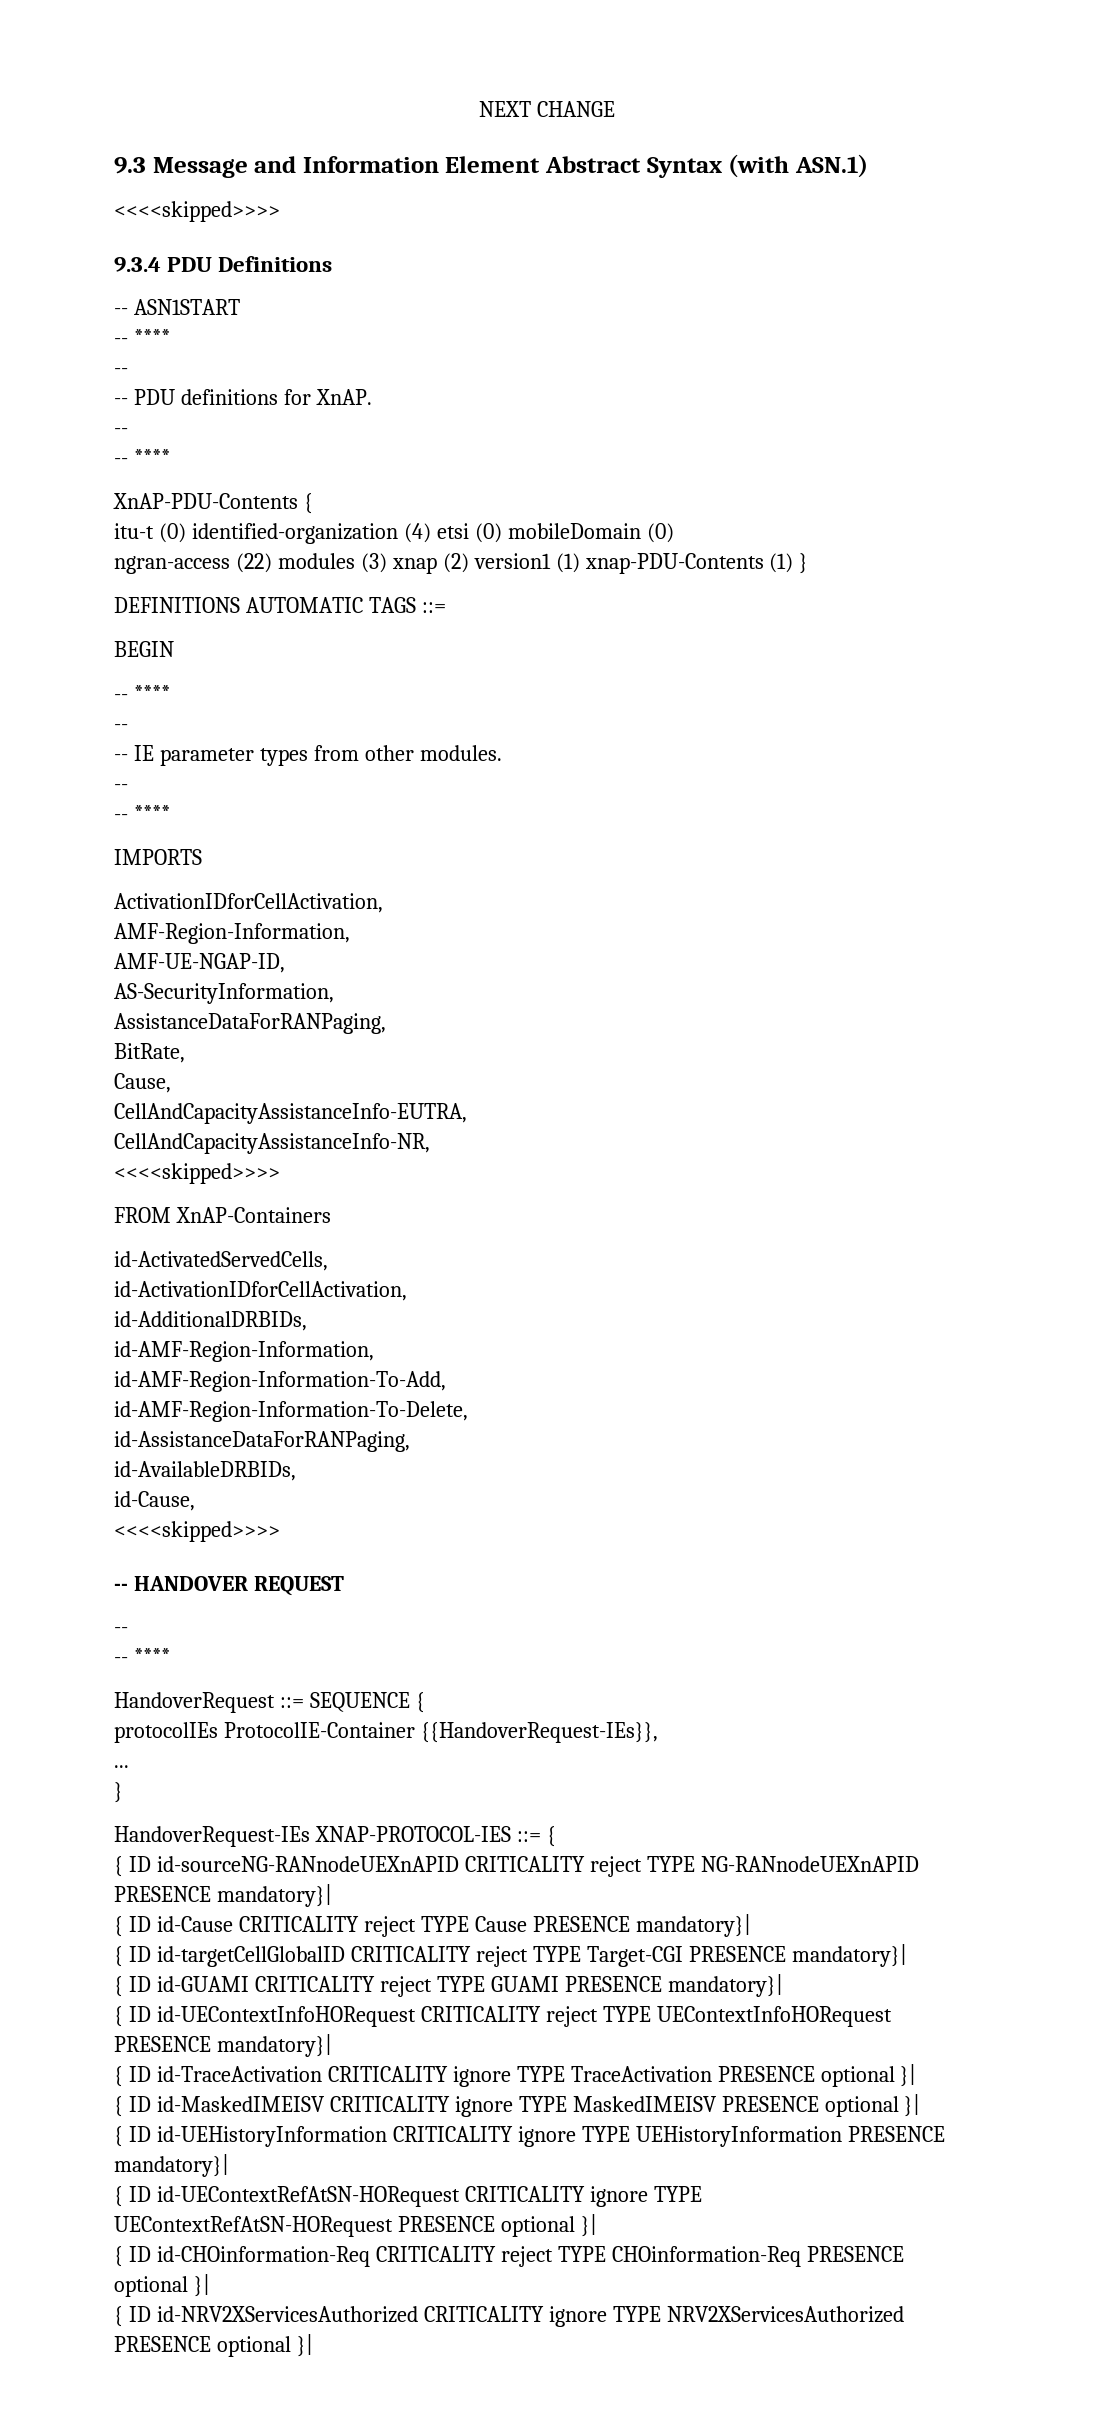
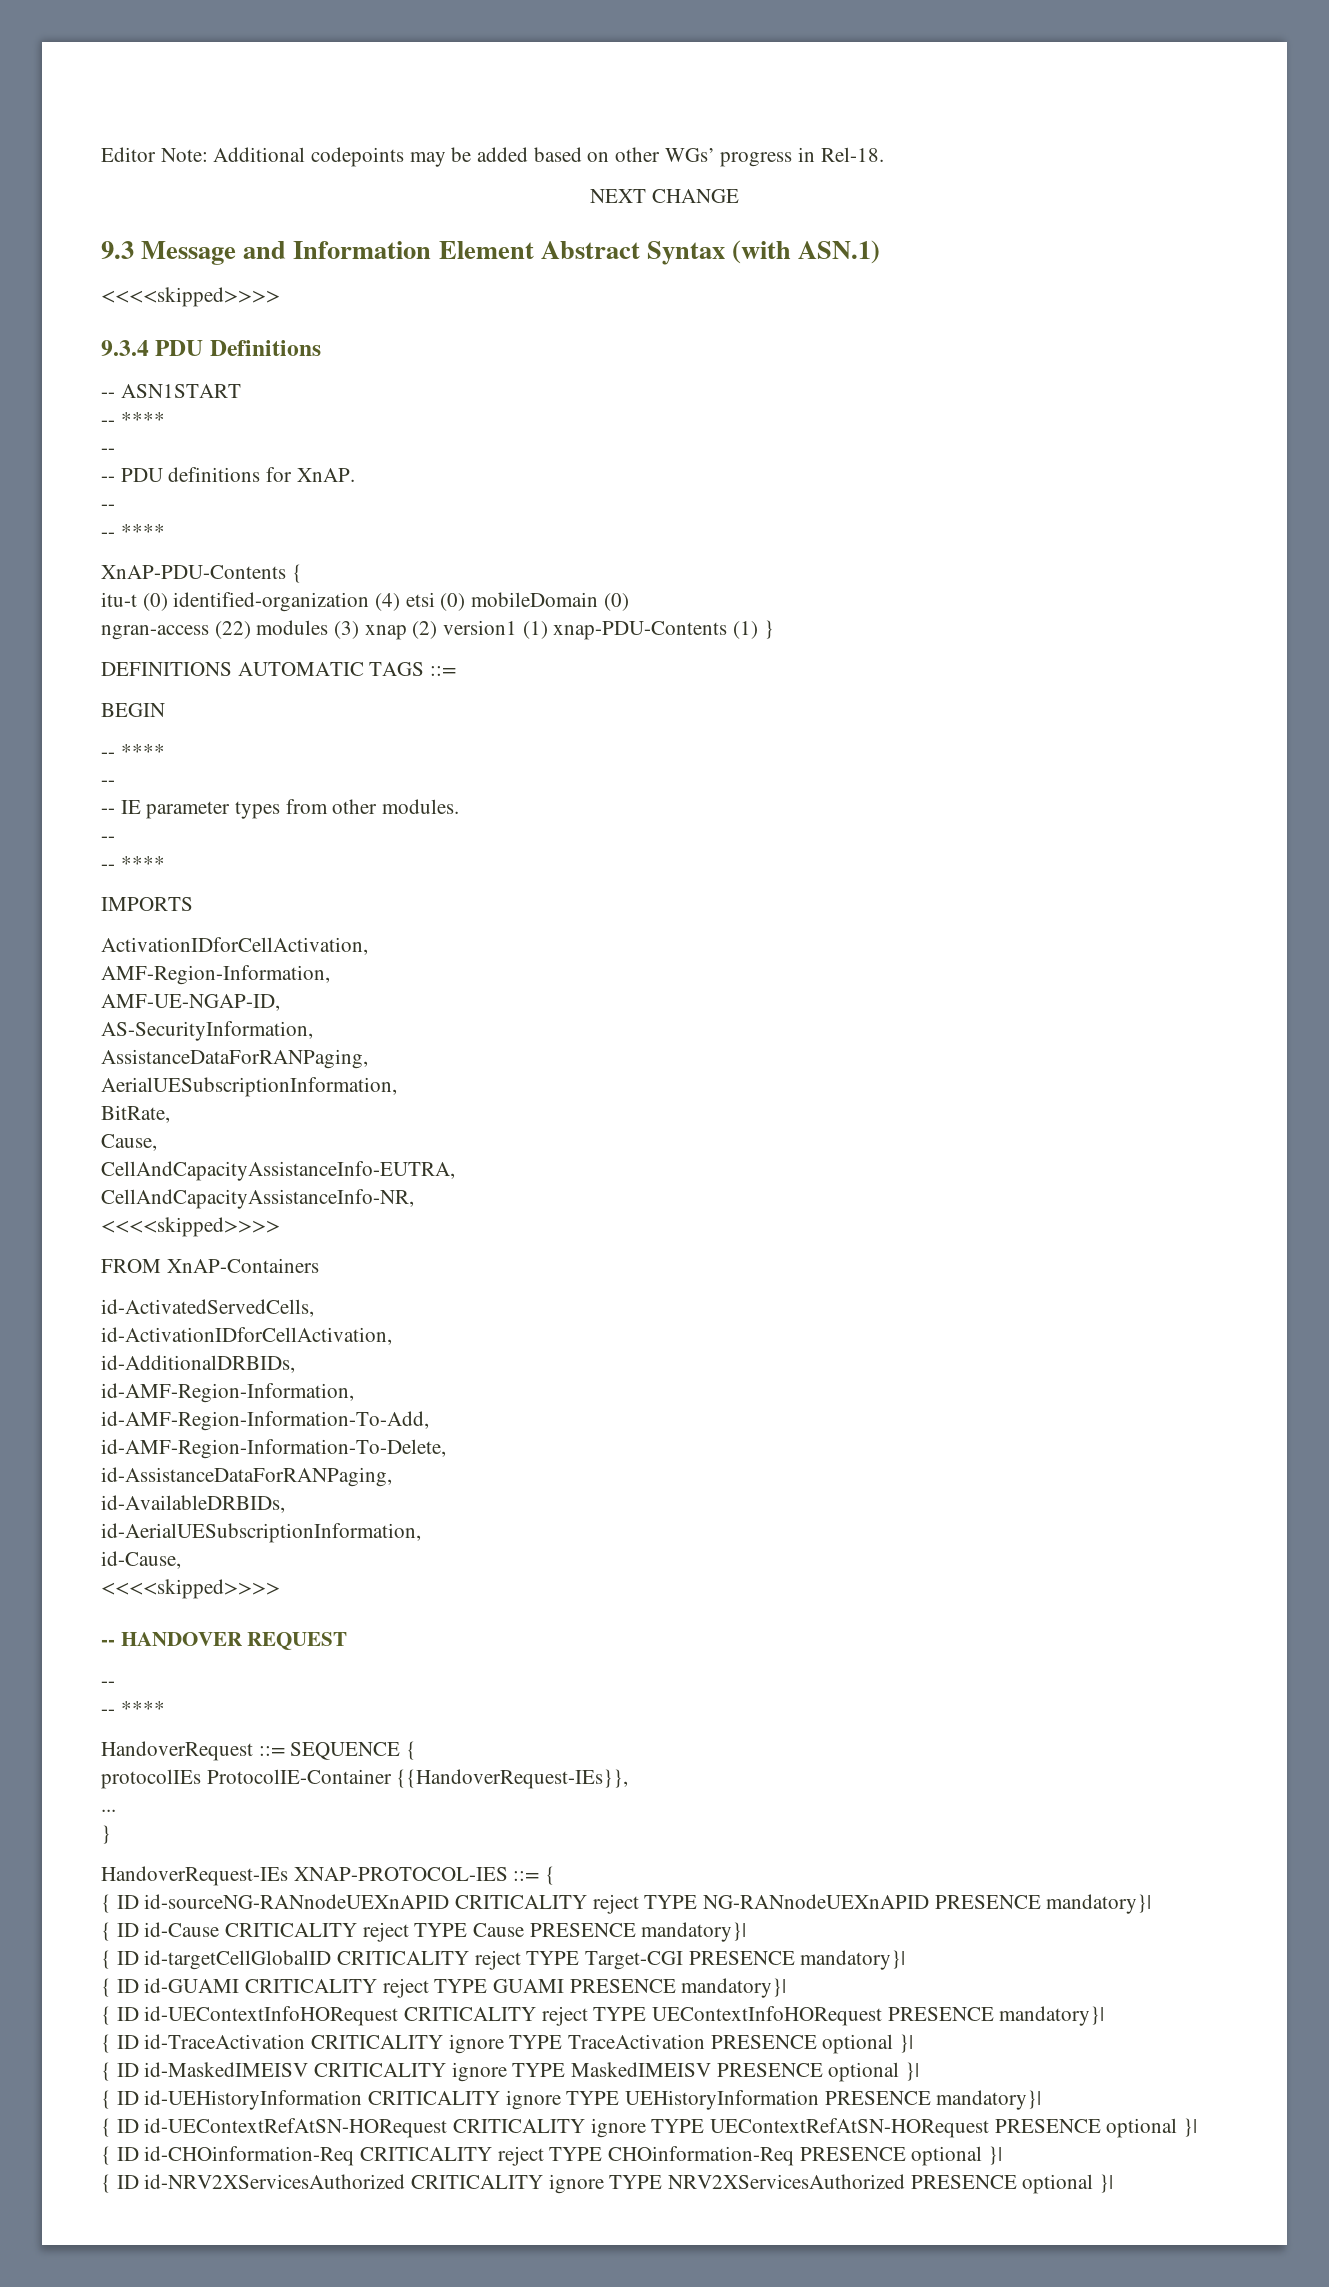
+ Editor Note: Additional codepoints may be added based on other WGs’ progress in Rel-18.
+ AerialUESubscriptionInformation,
+ id-AerialUESubscriptionInformation,

